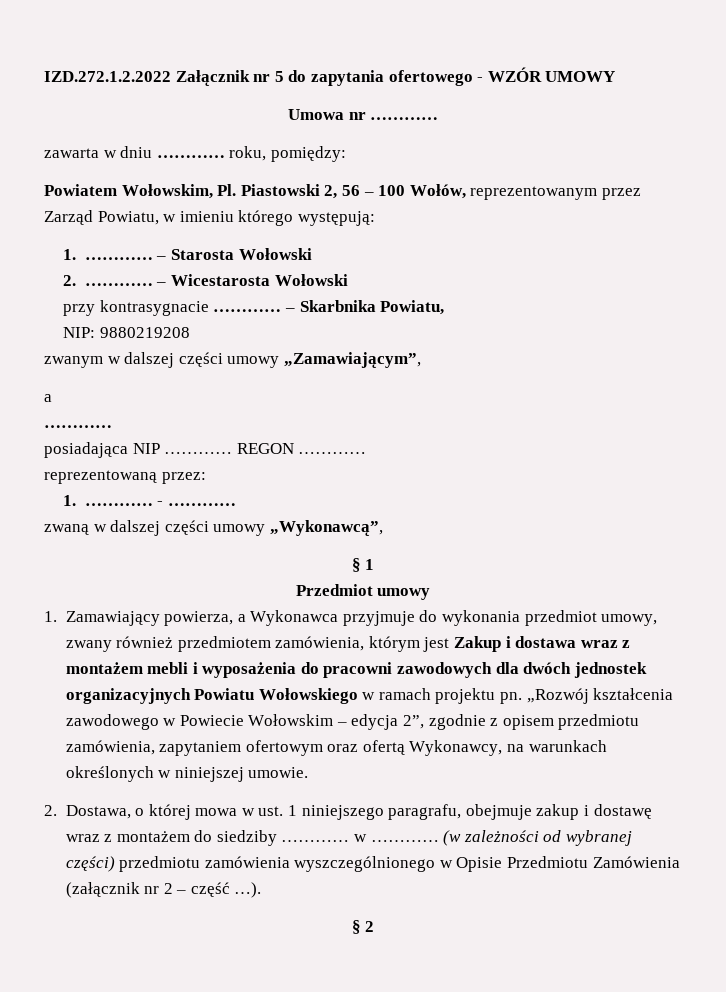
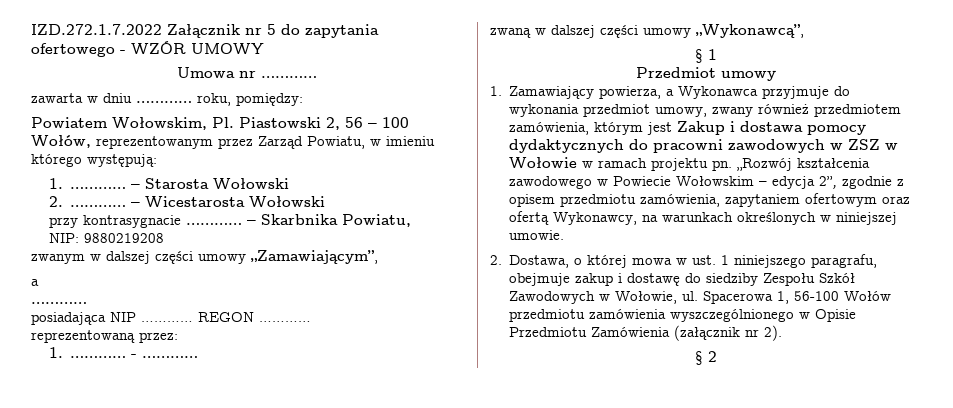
- IZD.272.1.2.2022 Załącznik nr 5 do zapytania ofertowego - WZÓR UMOWY
+ IZD.272.1.7.2022 Załącznik nr 5 do zapytania ofertowego - WZÓR UMOWY
- 1. Zamawiający powierza, a Wykonawca przyjmuje do wykonania przedmiot umowy, zwany również przedmiotem zamówienia, którym jest Zakup i dostawa wraz z montażem mebli i wyposażenia do pracowni zawodowych dla dwóch jednostek organizacyjnych Powiatu Wołowskiego w ramach projektu pn.
+ 1. Zamawiający powierza, a Wykonawca przyjmuje do wykonania przedmiot umowy, zwany również przedmiotem zamówienia, którym jest Zakup i dostawa pomocy dydaktycznych do pracowni zawodowych w ZSZ w Wołowie w ramach projektu pn.
- 2. Dostawa, o której mowa w ust. 1 niniejszego paragrafu, obejmuje zakup i dostawę wraz z montażem do siedziby ………… w ………… (w zależności od wybranej części) przedmiotu zamówienia wyszczególnionego w Opisie Przedmiotu Zamówienia (załącznik nr 2 – część …).
+ 2. Dostawa, o której mowa w ust. 1 niniejszego paragrafu, obejmuje zakup i dostawę do siedziby Zespołu Szkół Zawodowych w Wołowie, ul. Spacerowa 1, 56-100 Wołów przedmiotu zamówienia wyszczególnionego w Opisie Przedmiotu Zamówienia (załącznik nr 2).

